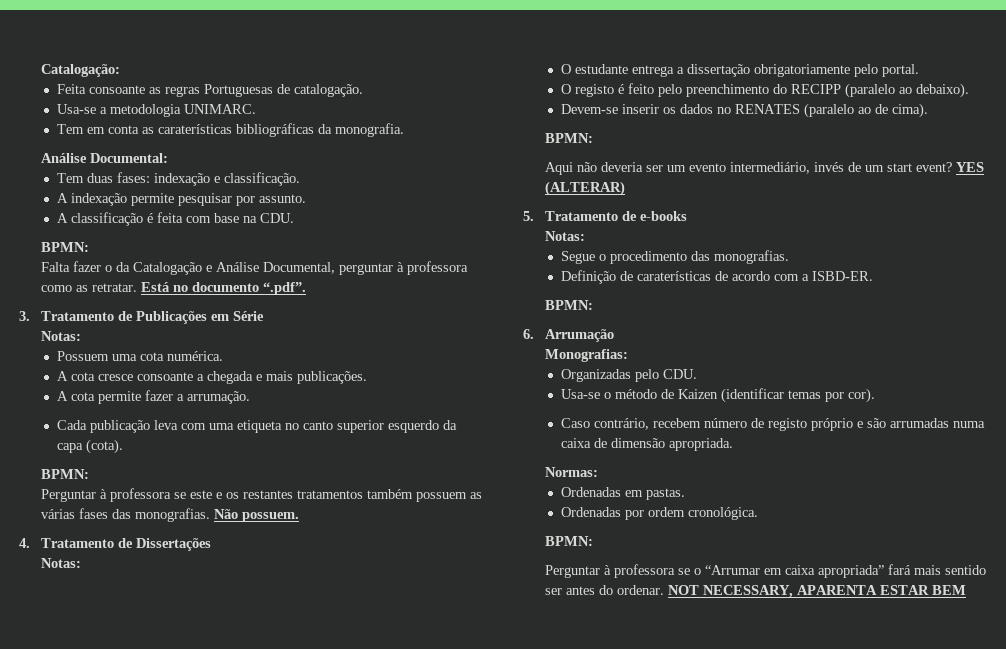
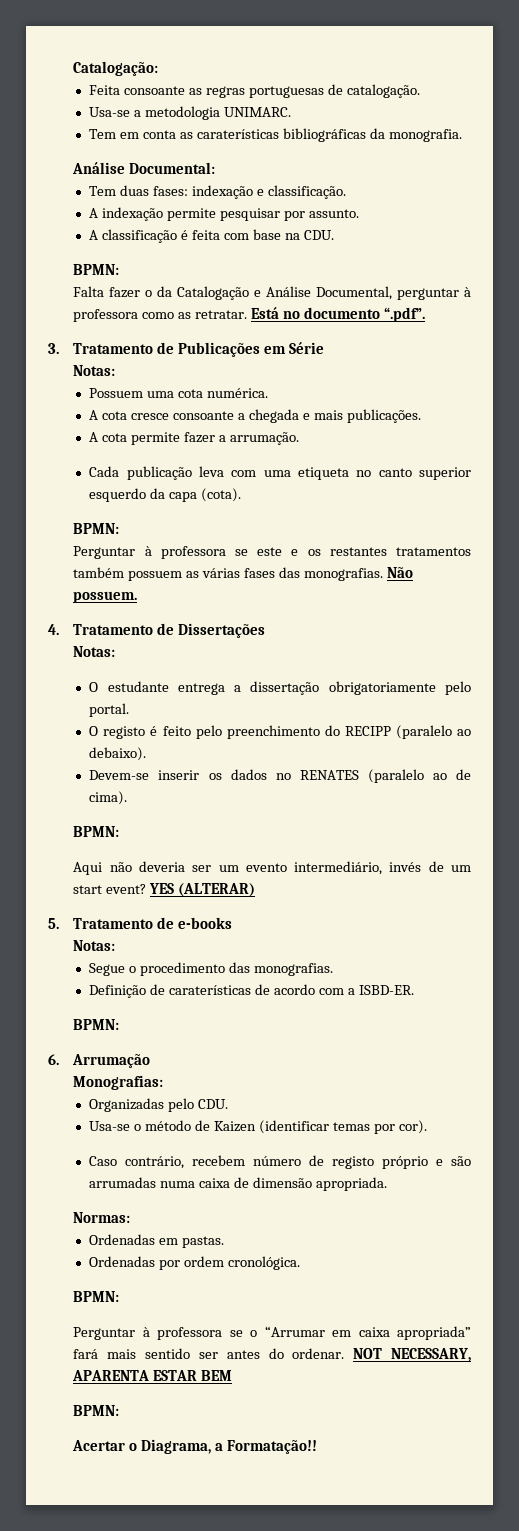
- Feita consoante as regras Portuguesas de catalogação.
+ Feita consoante as regras portuguesas de catalogação.
  NOT NECESSARY, APARENTA ESTAR BEM
+ BPMN:
+ Acertar o Diagrama, a Formatação!!

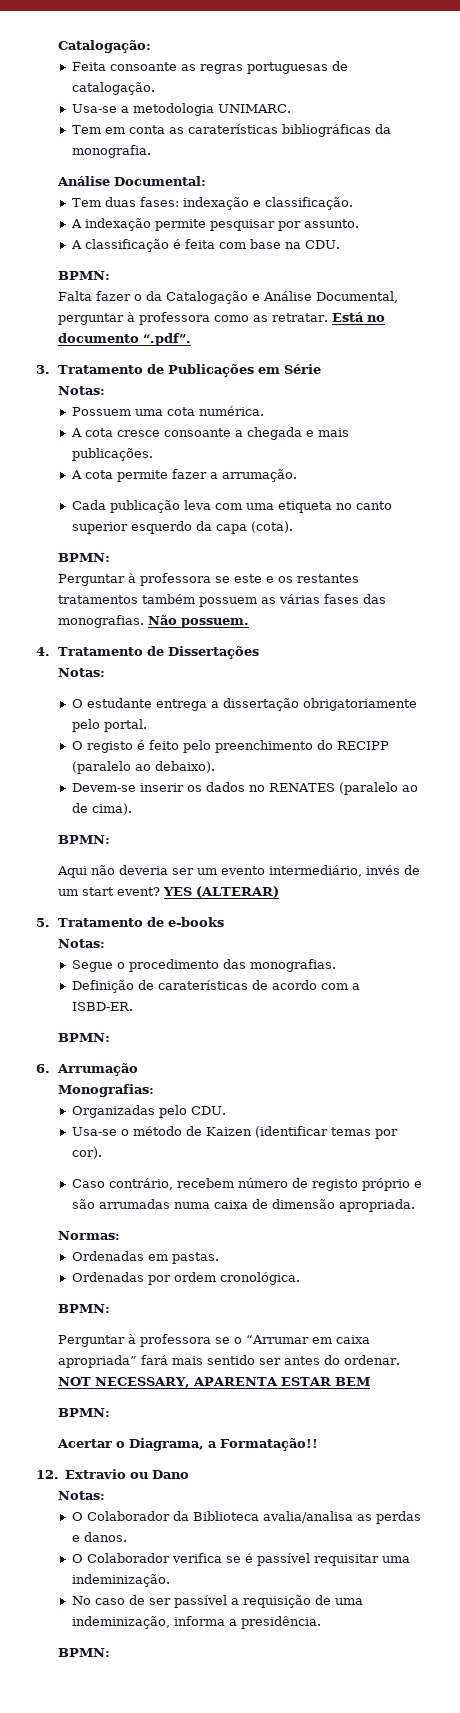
+ 12. Extravio ou Dano
+ Notas:
+ O Colaborador da Biblioteca avalia/analisa as perdas e danos.
+ O Colaborador verifica se é passível requisitar uma indeminização.
+ No caso de ser passível a requisição de uma indeminização, informa a presidência.
+ BPMN:

